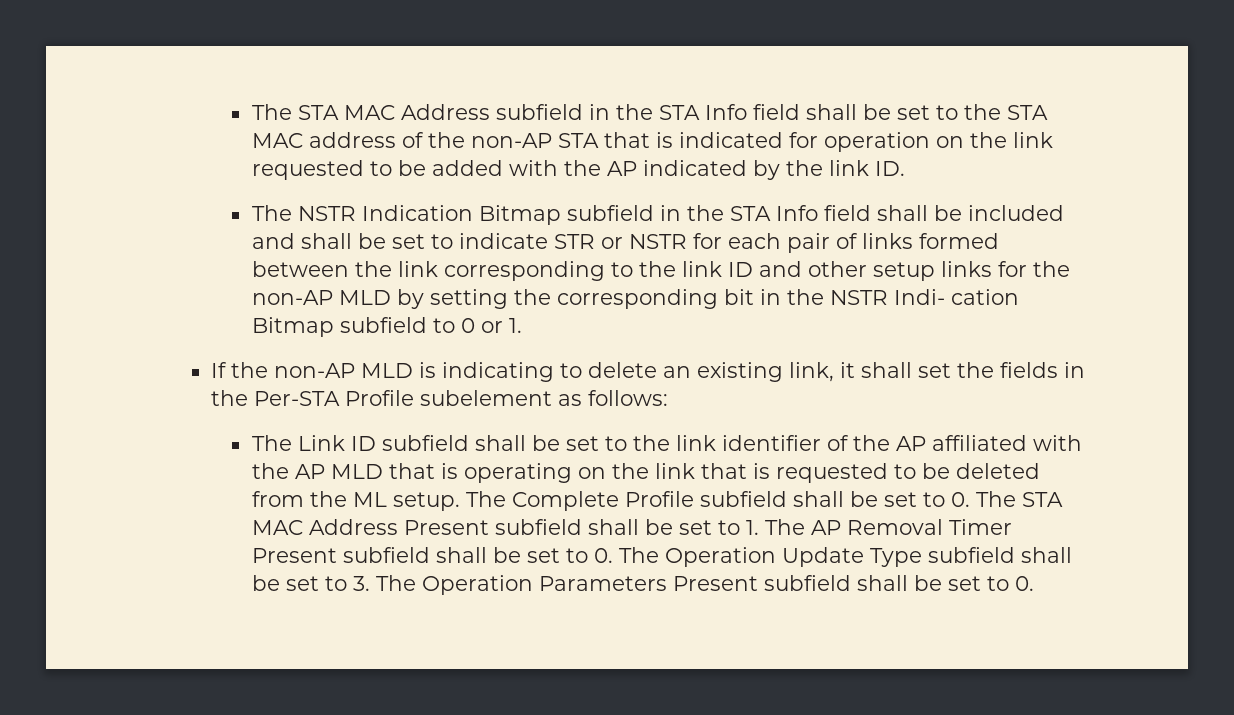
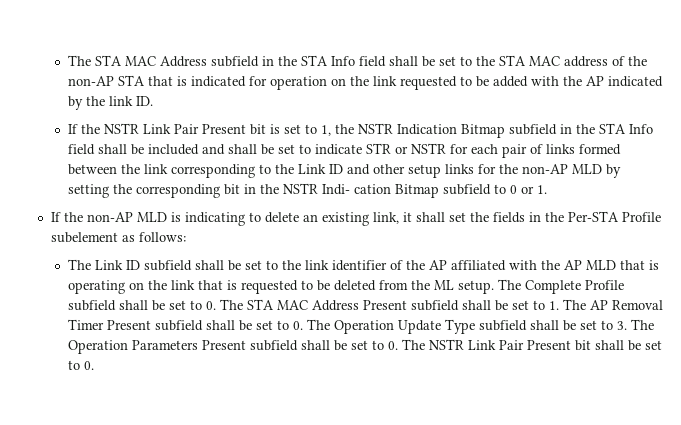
- The NSTR Indication Bitmap subfield in the STA Info field shall be included and shall be set to indicate STR or NSTR for each pair of links formed between the link corresponding to the link ID and other setup links for the non-AP MLD by setting the corresponding bit in the NSTR Indi- cation Bitmap subfield to 0 or 1.
+ If the NSTR Link Pair Present bit is set to 1, the NSTR Indication Bitmap subfield in the STA Info field shall be included and shall be set to indicate STR or NSTR for each pair of links formed between the link corresponding to the Link ID and other setup links for the non-AP MLD by setting the corresponding bit in the NSTR Indi- cation Bitmap subfield to 0 or 1.
- The Complete Profile subfield shall be set to 0. The STA MAC Address Present subfield shall be set to 1. The AP Removal Timer Present subfield shall be set to 0. The Operation Update Type subfield shall be set to 3. The Operation Parameters Present subfield shall be set to 0.
+ The Complete Profile subfield shall be set to 0. The STA MAC Address Present subfield shall be set to 1. The AP Removal Timer Present subfield shall be set to 0. The Operation Update Type subfield shall be set to 3. The Operation Parameters Present subfield shall be set to 0. The NSTR Link Pair Present bit shall be set to 0.

